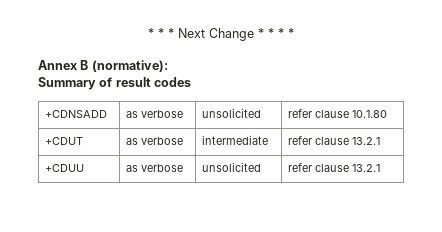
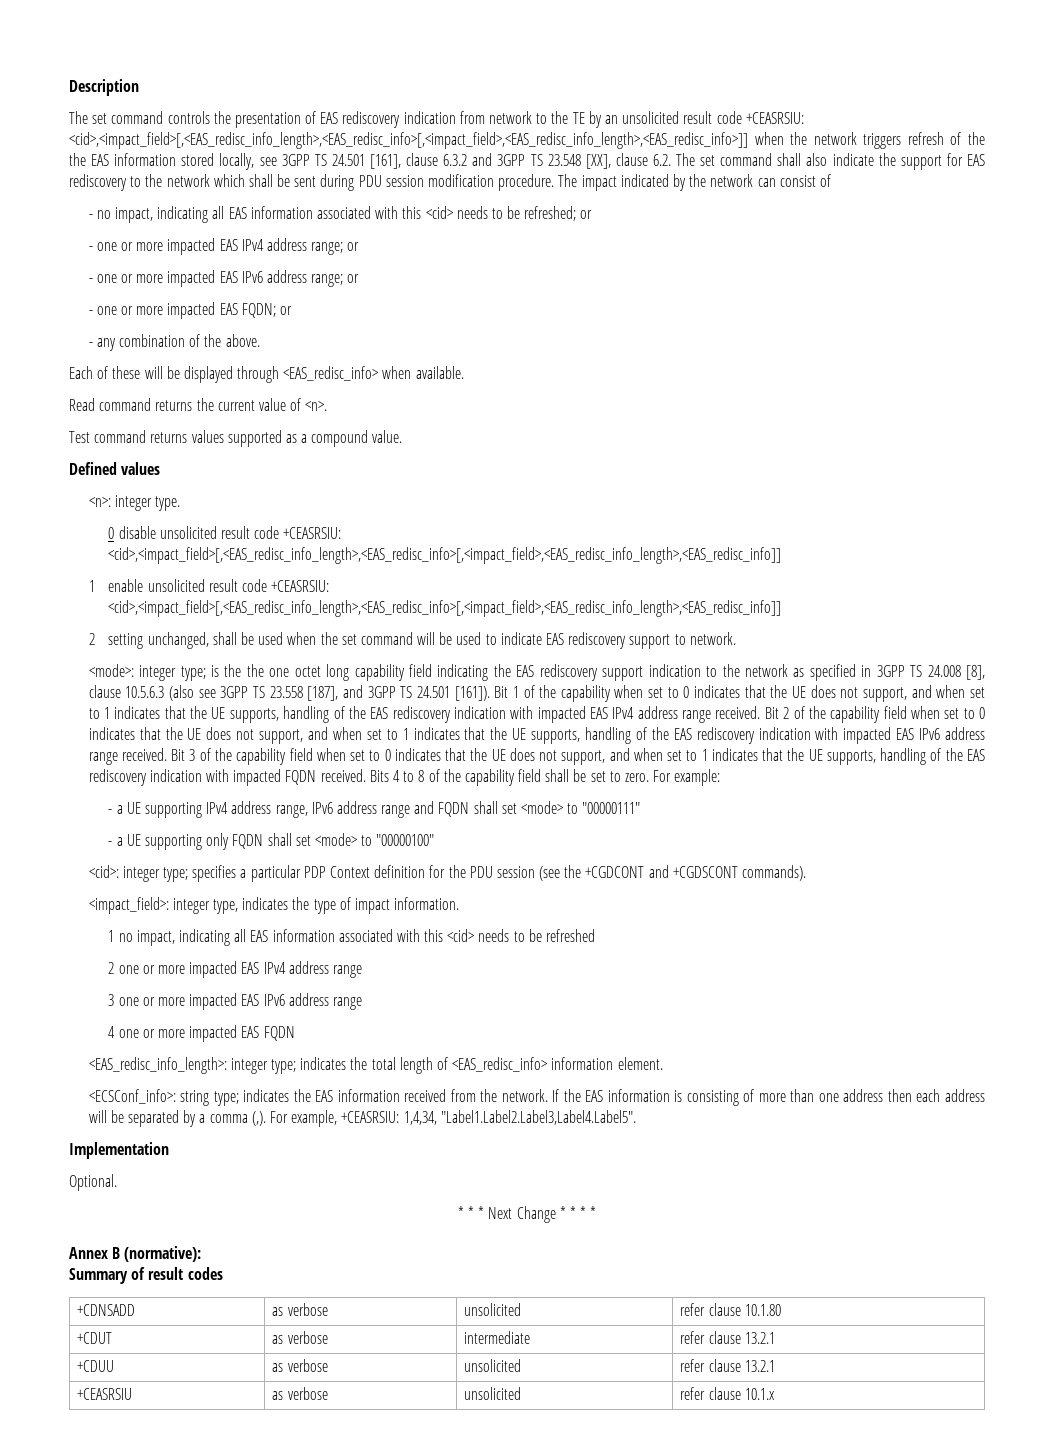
+ Description
+ The set command controls the presentation of EAS rediscovery indication from network to the TE by an unsolicited result code +CEASRSIU: <cid>,<impact_field>[,<EAS_redisc_info_length>,<EAS_redisc_info>[,<impact_field>,<EAS_redisc_info_length>,<EAS_redisc_info>]] when the network triggers refresh of the the EAS information stored locally, see 3GPP TS 24.501 [161], clause 6.3.2 and 3GPP TS 23.548 [XX], clause 6.2. The set command shall also indicate the support for EAS rediscovery to the network which shall be sent during PDU session modification procedure. The impact indicated by the network can consist of
+ - no impact, indicating all EAS information associated with this <cid> needs to be refreshed; or
+ - one or more impacted EAS IPv4 address range; or
+ - one or more impacted EAS IPv6 address range; or
+ - one or more impacted EAS FQDN; or
+ - any combination of the above.
+ Each of these will be displayed through <EAS_redisc_info> when available.
+ Read command returns the current value of <n>.
+ Test command returns values supported as a compound value.
+ Defined values
+ <n>: integer type.
+ 0 disable unsolicited result code +CEASRSIU: <cid>,<impact_field>[,<EAS_redisc_info_length>,<EAS_redisc_info>[,<impact_field>,<EAS_redisc_info_length>,<EAS_redisc_info]]
+ 1 enable unsolicited result code +CEASRSIU: <cid>,<impact_field>[,<EAS_redisc_info_length>,<EAS_redisc_info>[,<impact_field>,<EAS_redisc_info_length>,<EAS_redisc_info]]
+ 2 setting unchanged, shall be used when the set command will be used to indicate EAS rediscovery support to network.
+ <mode>: integer type; is the the one octet long capability field indicating the EAS rediscovery support indication to the network as specified in 3GPP TS 24.008 [8], clause 10.5.6.3 (also see 3GPP TS 23.558 [187], and 3GPP TS 24.501 [161]). Bit 1 of the capability when set to 0 indicates that the UE does not support, and when set to 1 indicates that the UE supports, handling of the EAS rediscovery indication with impacted EAS IPv4 address range received. Bit 2 of the capability field when set to 0 indicates that the UE does not support, and when set to 1 indicates that the UE supports, handling of the EAS rediscovery indication with impacted EAS IPv6 address range received. Bit 3 of the capability field when set to 0 indicates that the UE does not support, and when set to 1 indicates that the UE supports, handling of the EAS rediscovery indication with impacted FQDN received. Bits 4 to 8 of the capability field shall be set to zero. For example:
+ - a UE supporting IPv4 address range, IPv6 address range and FQDN shall set <mode> to "00000111"
+ - a UE supporting only FQDN shall set <mode> to "00000100"
+ <cid>: integer type; specifies a particular PDP Context definition for the PDU session (see the +CGDCONT and +CGDSCONT commands).
+ <impact_field>: integer type, indicates the type of impact information.
+ 1 no impact, indicating all EAS information associated with this <cid> needs to be refreshed
+ 2 one or more impacted EAS IPv4 address range
+ 3 one or more impacted EAS IPv6 address range
+ 4 one or more impacted EAS FQDN
+ <EAS_redisc_info_length>: integer type; indicates the total length of <EAS_redisc_info> information element.
+ <ECSConf_info>: string type; indicates the EAS information received from the network. If the EAS information is consisting of more than one address then each address will be separated by a comma (,). For example, +CEASRSIU: 1,4,34, "Label1.Label2.Label3,Label4.Label5".
+ Implementation
+ Optional.
+ +CEASRSIU | as verbose | unsolicited | refer clause 10.1.x

